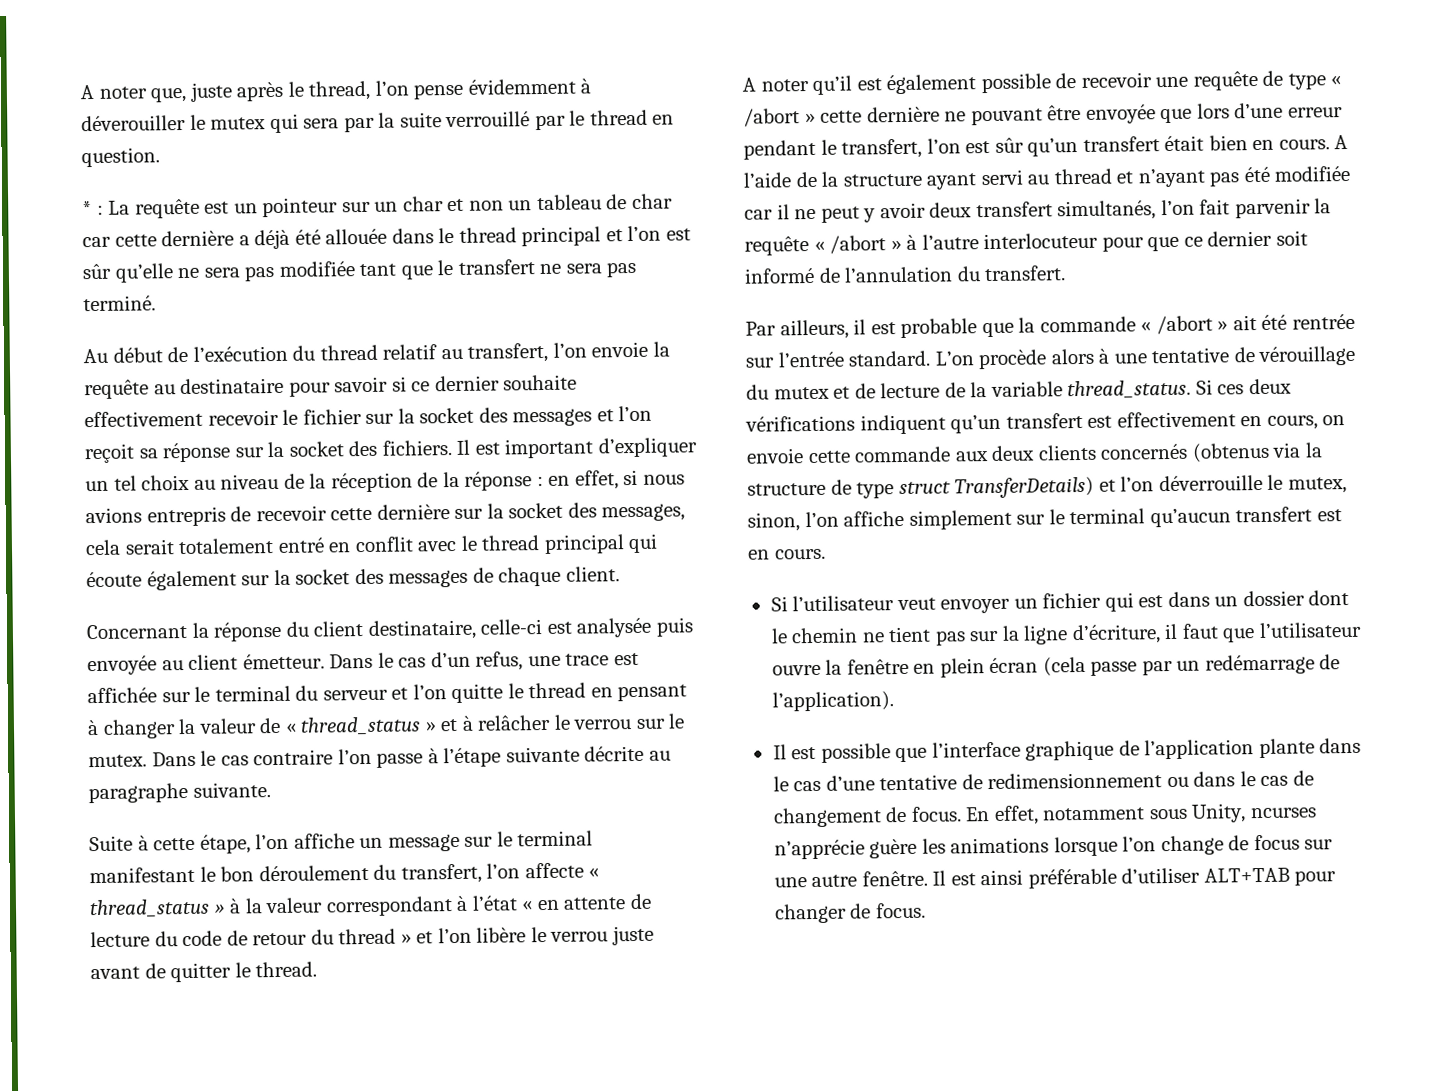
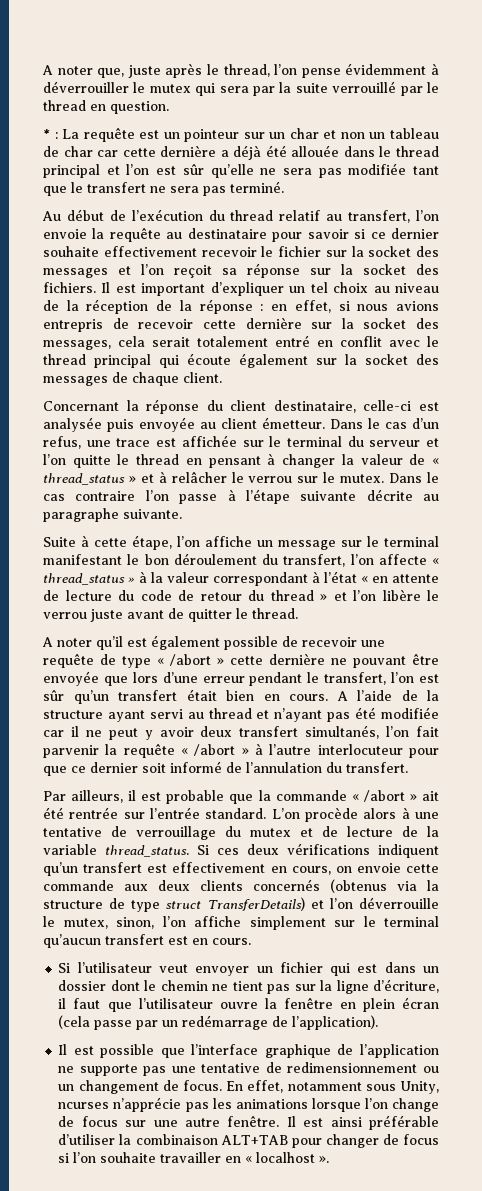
- A noter que, juste après le thread, l’on pense évidemment à déverouiller le mutex qui sera par la suite verrouillé par le thread en question.
+ A noter que, juste après le thread, l’on pense évidemment à déverrouiller le mutex qui sera par la suite verrouillé par le thread en question.
- L’on procède alors à une tentative de vérouillage du mutex et de lecture de la variable thread_status.
+ L’on procède alors à une tentative de verrouillage du mutex et de lecture de la variable thread_status.
- Il est possible que l’interface graphique de l’application plante dans le cas d’une tentative de redimensionnement ou dans le cas de changement de focus.
+ Il est possible que l’interface graphique de l’application ne supporte pas une tentative de redimensionnement ou un changement de focus.
- En effet, notamment sous Unity, ncurses n’apprécie guère les animations lorsque l’on change de focus sur une autre fenêtre.
+ En effet, notamment sous Unity, ncurses n’apprécie pas les animations lorsque l’on change de focus sur une autre fenêtre.
- Il est ainsi préférable d’utiliser ALT+TAB pour changer de focus.
+ Il est ainsi préférable d’utiliser la combinaison ALT+TAB pour changer de focus si l’on souhaite travailler en « localhost ».

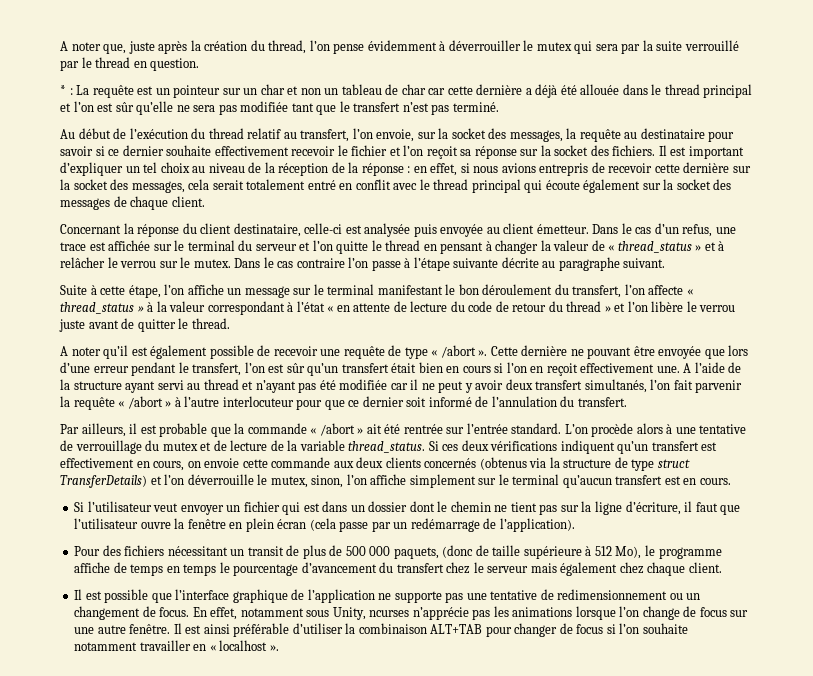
- A noter que, juste après le thread, l’on pense évidemment à déverrouiller le mutex qui sera par la suite verrouillé par le thread en question.
+ A noter que, juste après la création du thread, l’on pense évidemment à déverrouiller le mutex qui sera par la suite verrouillé par le thread en question.
- * : La requête est un pointeur sur un char et non un tableau de char car cette dernière a déjà été allouée dans le thread principal et l’on est sûr qu’elle ne sera pas modifiée tant que le transfert ne sera pas terminé.
+ * : La requête est un pointeur sur un char et non un tableau de char car cette dernière a déjà été allouée dans le thread principal et l’on est sûr qu’elle ne sera pas modifiée tant que le transfert n’est pas terminé.
- Au début de l’exécution du thread relatif au transfert, l’on envoie la requête au destinataire pour savoir si ce dernier souhaite effectivement recevoir le fichier sur la socket des messages et l’on reçoit sa réponse sur la socket des fichiers.
+ Au début de l’exécution du thread relatif au transfert, l’on envoie, sur la socket des messages, la requête au destinataire pour savoir si ce dernier souhaite effectivement recevoir le fichier et l’on reçoit sa réponse sur la socket des fichiers.
- Dans le cas contraire l’on passe à l’étape suivante décrite au paragraphe suivante.
+ Dans le cas contraire l’on passe à l’étape suivante décrite au paragraphe suivant.
- A noter qu’il est également possible de recevoir une requête de type « /abort » cette dernière ne pouvant être envoyée que lors d’une erreur pendant le transfert, l’on est sûr qu’un transfert était bien en cours.
+ A noter qu’il est également possible de recevoir une requête de type « /abort ». Cette dernière ne pouvant être envoyée que lors d’une erreur pendant le transfert, l’on est sûr qu’un transfert était bien en cours si l’on en reçoit effectivement une.
+ Pour des fichiers nécessitant un transit de plus de 500 000 paquets, (donc de taille supérieure à 512 Mo), le programme affiche de temps en temps le pourcentage d’avancement du transfert chez le serveur mais également chez chaque client.
- Il est ainsi préférable d’utiliser la combinaison ALT+TAB pour changer de focus si l’on souhaite travailler en « localhost ».
+ Il est ainsi préférable d’utiliser la combinaison ALT+TAB pour changer de focus si l’on souhaite notamment travailler en « localhost ».

